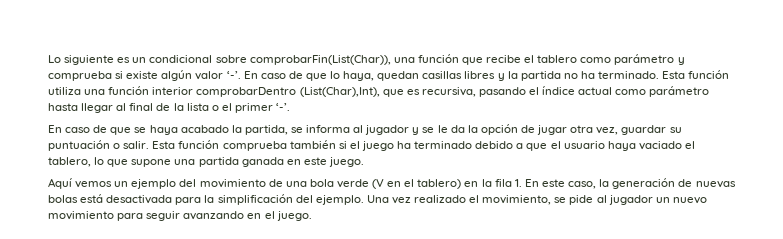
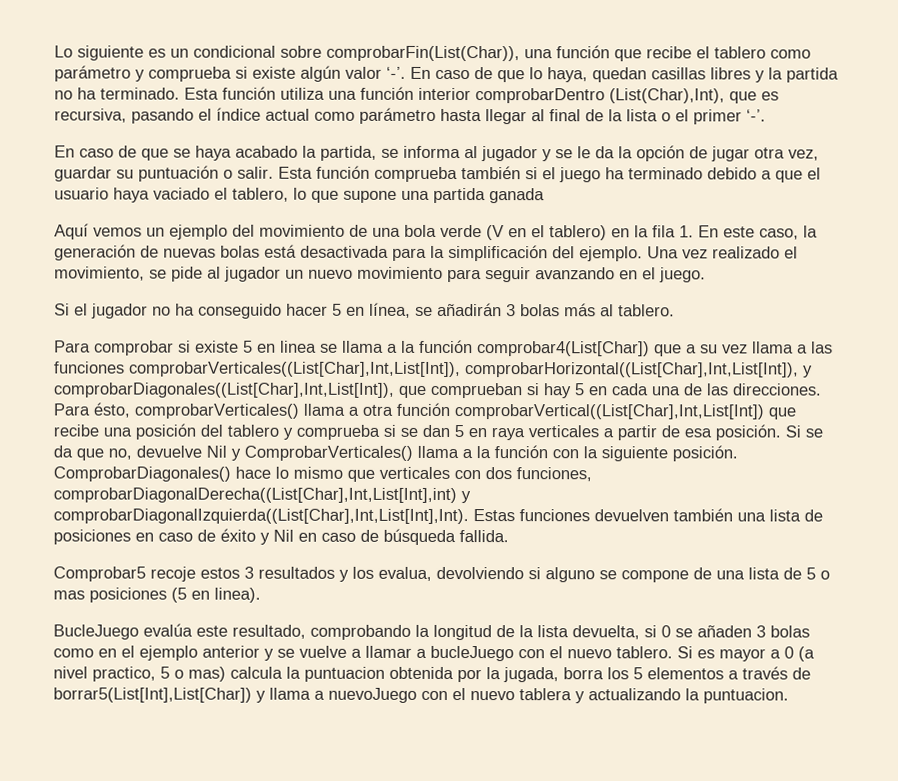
- Esta función comprueba también si el juego ha terminado debido a que el usuario haya vaciado el tablero, lo que supone una partida ganada en este juego.
+ Esta función comprueba también si el juego ha terminado debido a que el usuario haya vaciado el tablero, lo que supone una partida ganada
+ Si el jugador no ha conseguido hacer 5 en línea, se añadirán 3 bolas más al tablero.
+ Para comprobar si existe 5 en linea se llama a la función comprobar4(List[Char]) que a su vez llama a las funciones comprobarVerticales((List[Char],Int,List[Int]), comprobarHorizontal((List[Char],Int,List[Int]), y comprobarDiagonales((List[Char],Int,List[Int]), que comprueban si hay 5 en cada una de las direcciones. Para ésto, comprobarVerticales() llama a otra función comprobarVertical((List[Char],Int,List[Int]) que recibe una posición del tablero y comprueba si se dan 5 en raya verticales a partir de esa posición. Si se da que no, devuelve Nil y ComprobarVerticales() llama a la función con la siguiente posición. ComprobarDiagonales() hace lo mismo que verticales con dos funciones, comprobarDiagonalDerecha((List[Char],Int,List[Int],int) y comprobarDiagonalIzquierda((List[Char],Int,List[Int],Int). Estas funciones devuelven también una lista de posiciones en caso de éxito y Nil en caso de búsqueda fallida.
+ Comprobar5 recoje estos 3 resultados y los evalua, devolviendo si alguno se compone de una lista de 5 o mas posiciones (5 en linea).
+ BucleJuego evalúa este resultado, comprobando la longitud de la lista devuelta, si 0 se añaden 3 bolas como en el ejemplo anterior y se vuelve a llamar a bucleJuego con el nuevo tablero. Si es mayor a 0 (a nivel practico, 5 o mas) calcula la puntuacion obtenida por la jugada, borra los 5 elementos a través de borrar5(List[Int],List[Char]) y llama a nuevoJuego con el nuevo tablera y actualizando la puntuacion.

